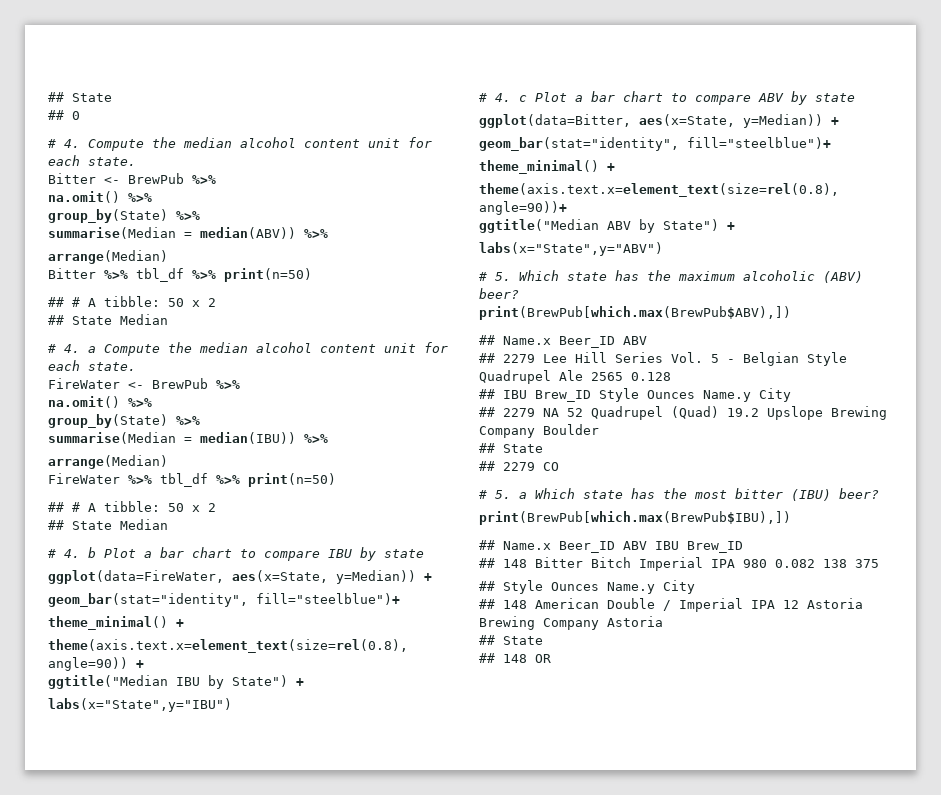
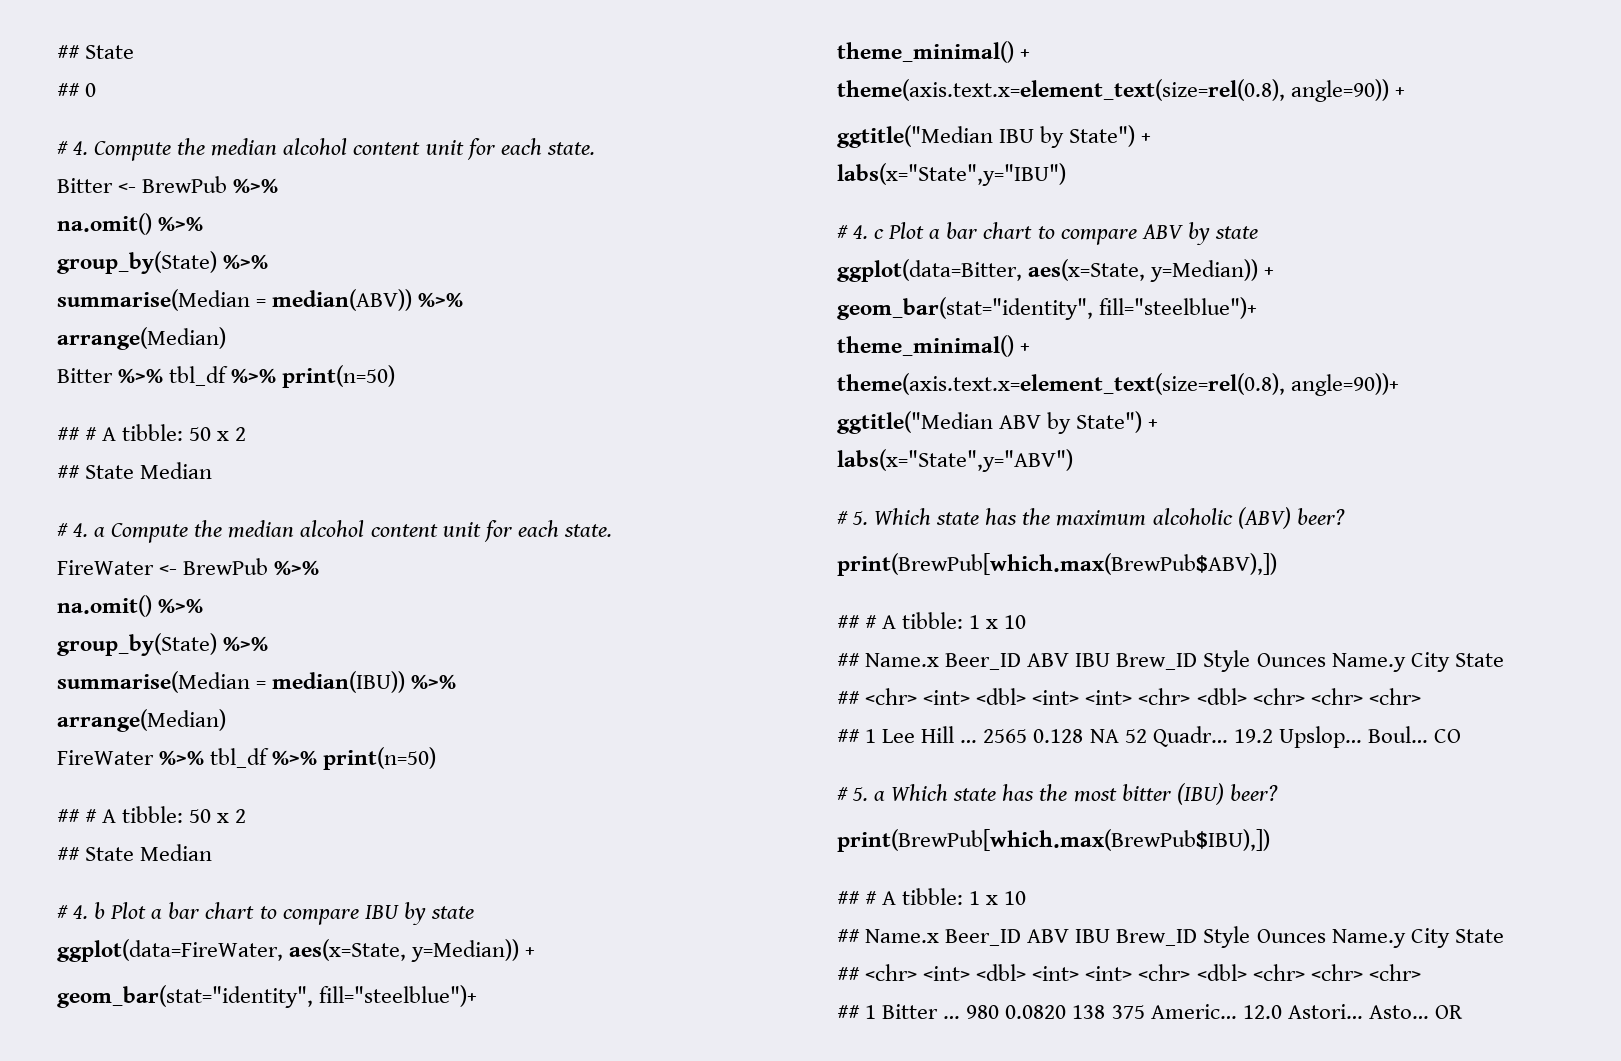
  print(BrewPub[which.max(BrewPub$ABV),])
- ## Name.x Beer_ID ABV
- ## 2279 Lee Hill Series Vol. 5 - Belgian Style Quadrupel Ale 2565 0.128
- ## IBU Brew_ID Style Ounces Name.y City
- ## 2279 NA 52 Quadrupel (Quad) 19.2 Upslope Brewing Company Boulder
- ## State
- ## 2279 CO
+ ## # A tibble: 1 x 10
+ ## Name.x Beer_ID ABV IBU Brew_ID Style Ounces Name.y City State
+ ## <chr> <int> <dbl> <int> <int> <chr> <dbl> <chr> <chr> <chr>
+ ## 1 Lee Hill … 2565 0.128 NA 52 Quadr… 19.2 Upslop… Boul… CO
  print(BrewPub[which.max(BrewPub$IBU),])
- ## Name.x Beer_ID ABV IBU Brew_ID
- ## 148 Bitter Bitch Imperial IPA 980 0.082 138 375
- ## Style Ounces Name.y City
- ## 148 American Double / Imperial IPA 12 Astoria Brewing Company Astoria
- ## State
- ## 148 OR
+ ## # A tibble: 1 x 10
+ ## Name.x Beer_ID ABV IBU Brew_ID Style Ounces Name.y City State
+ ## <chr> <int> <dbl> <int> <int> <chr> <dbl> <chr> <chr> <chr>
+ ## 1 Bitter … 980 0.0820 138 375 Americ… 12.0 Astori… Asto… OR

